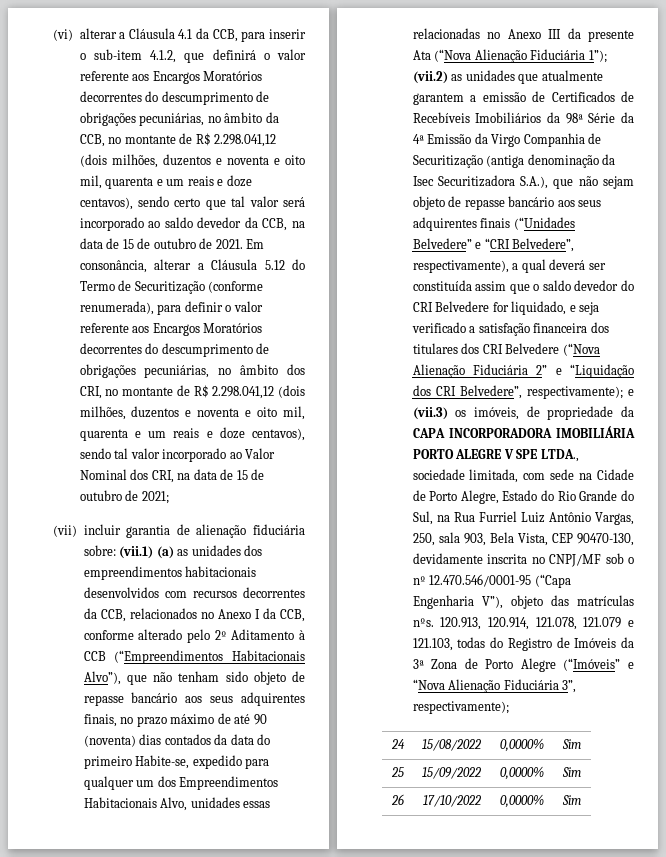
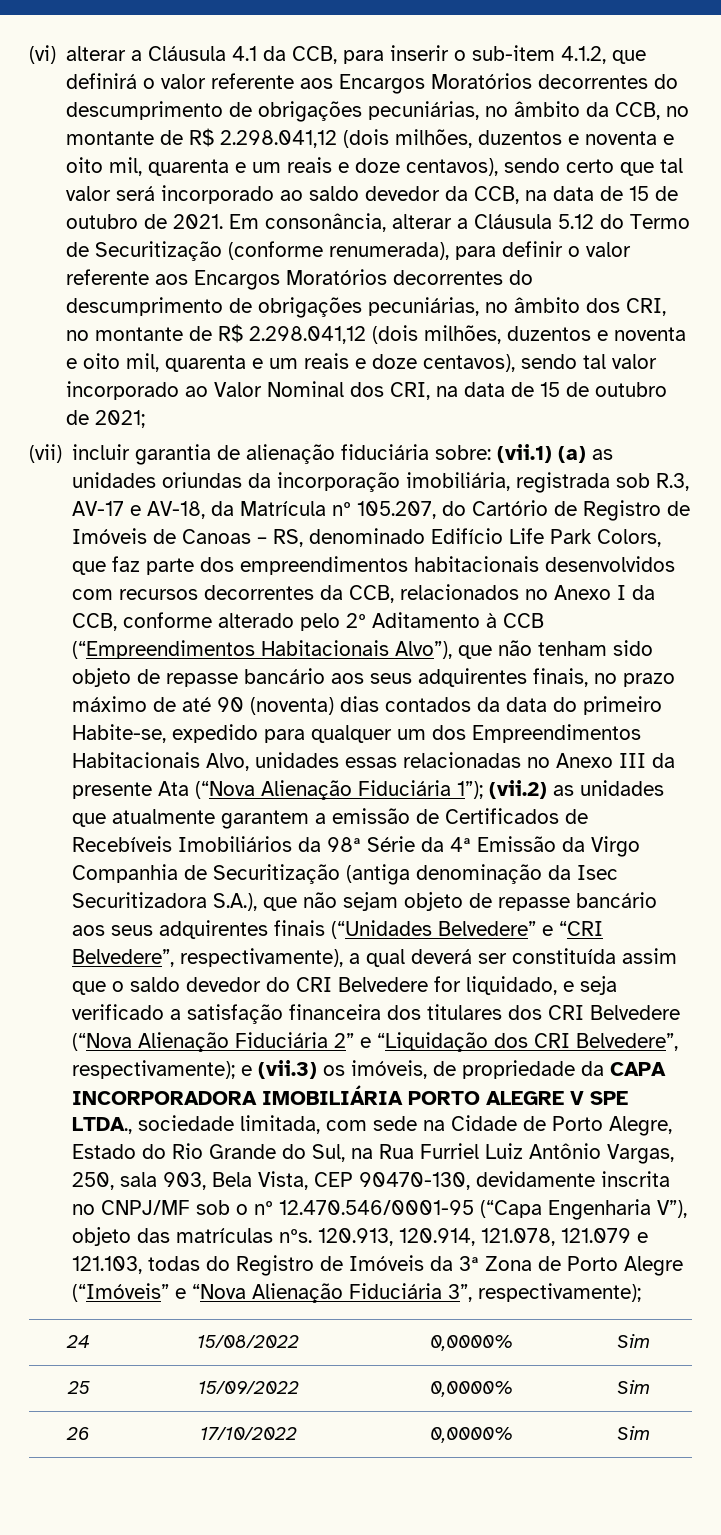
- (vii.1) (a) as unidades dos empreendimentos habitacionais desenvolvidos com recursos decorrentes da CCB, relacionados no Anexo I da CCB, conforme alterado pelo 2º Aditamento à CCB (“Empreendimentos Habitacionais Alvo”), que não tenham sido objeto de repasse bancário aos seus adquirentes finais, no prazo máximo de até 90 (noventa) dias contados da data do primeiro Habite-se, expedido para qualquer um dos Empreendimentos Habitacionais Alvo, unidades essas relacionadas no Anexo III da presente Ata (“Nova Alienação Fiduciária 1”);
+ (vii.1) (a) as unidades oriundas da incorporação imobiliária, registrada sob R.3, AV-17 e AV-18, da Matrícula nº 105.207, do Cartório de Registro de Imóveis de Canoas – RS, denominado Edifício Life Park Colors, que faz parte dos empreendimentos habitacionais desenvolvidos com recursos decorrentes da CCB, relacionados no Anexo I da CCB, conforme alterado pelo 2º Aditamento à CCB (“Empreendimentos Habitacionais Alvo”), que não tenham sido objeto de repasse bancário aos seus adquirentes finais, no prazo máximo de até 90 (noventa) dias contados da data do primeiro Habite-se, expedido para qualquer um dos Empreendimentos Habitacionais Alvo, unidades essas relacionadas no Anexo III da presente Ata (“Nova Alienação Fiduciária 1”);

